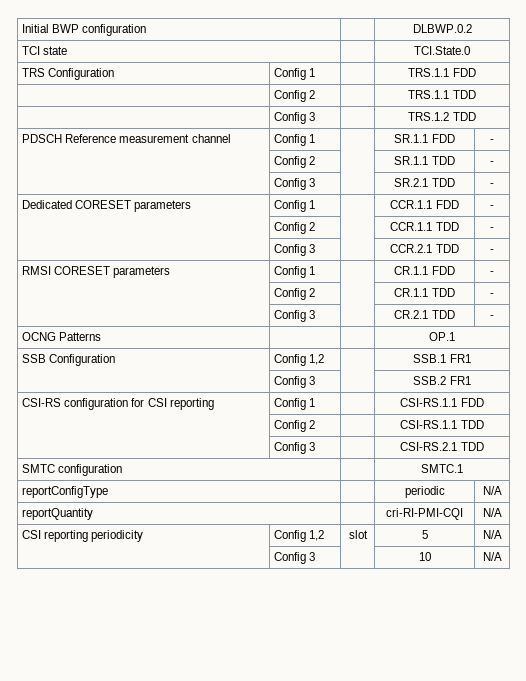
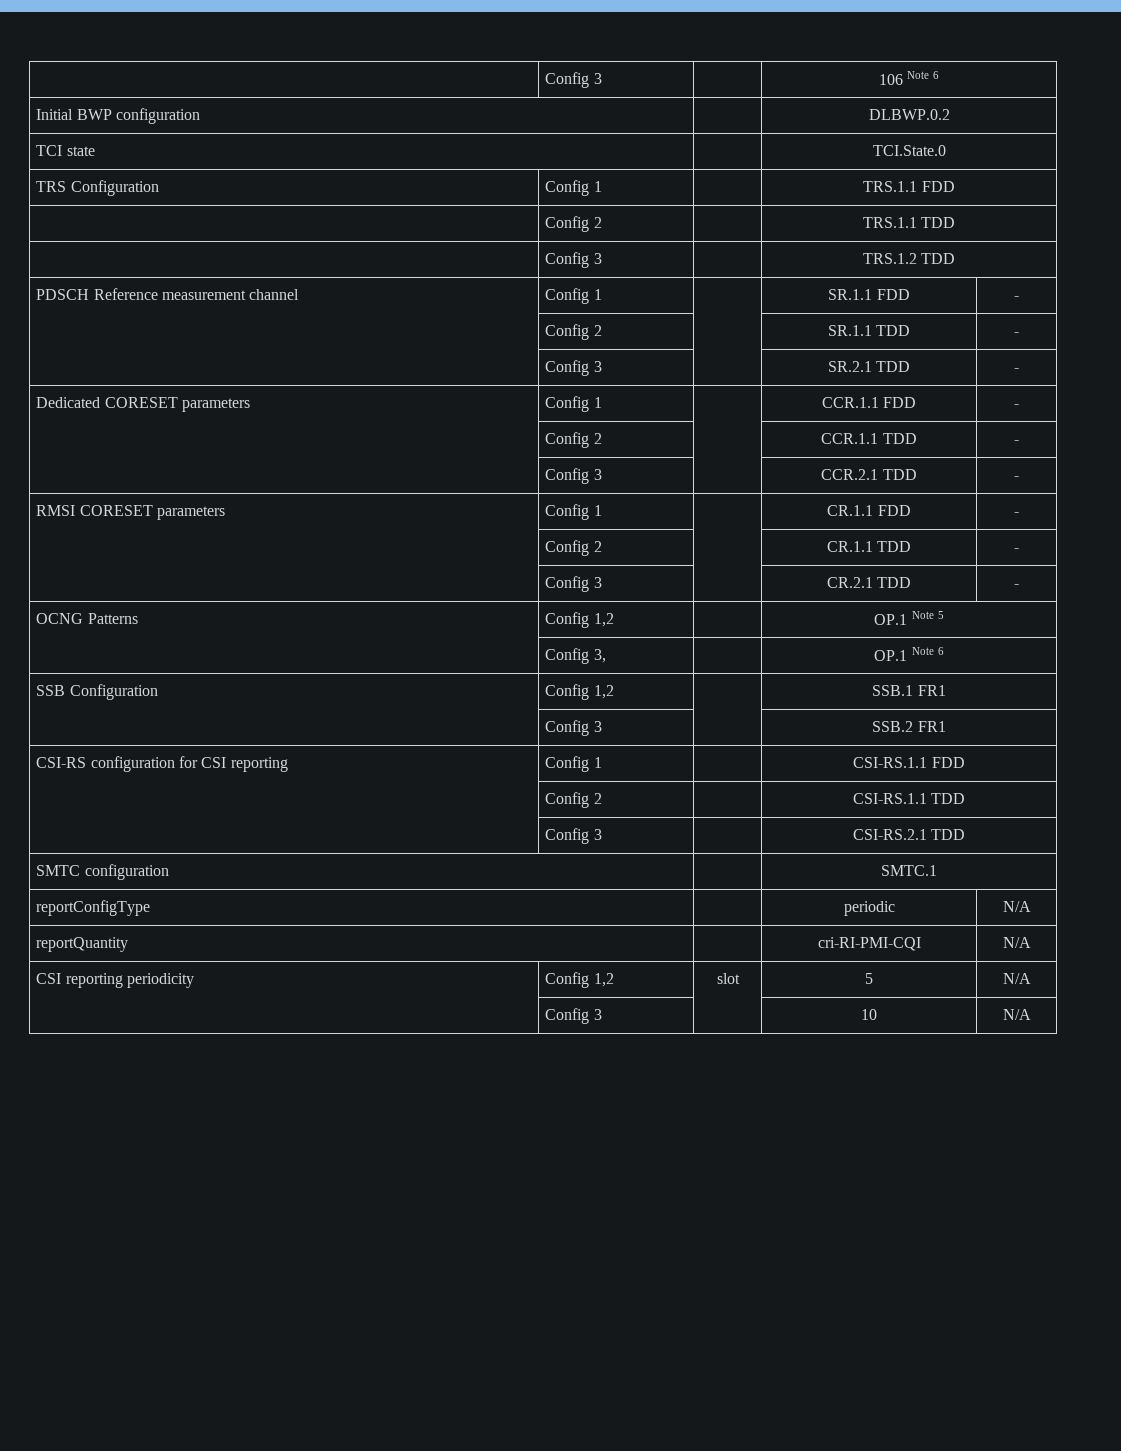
+ | Config 3 | | 106 Note 6
- OCNG Patterns | | | OP.1
+ OCNG Patterns | Config 1,2 | | OP.1 Note 5
+ | Config 3, | | OP.1 Note 6

